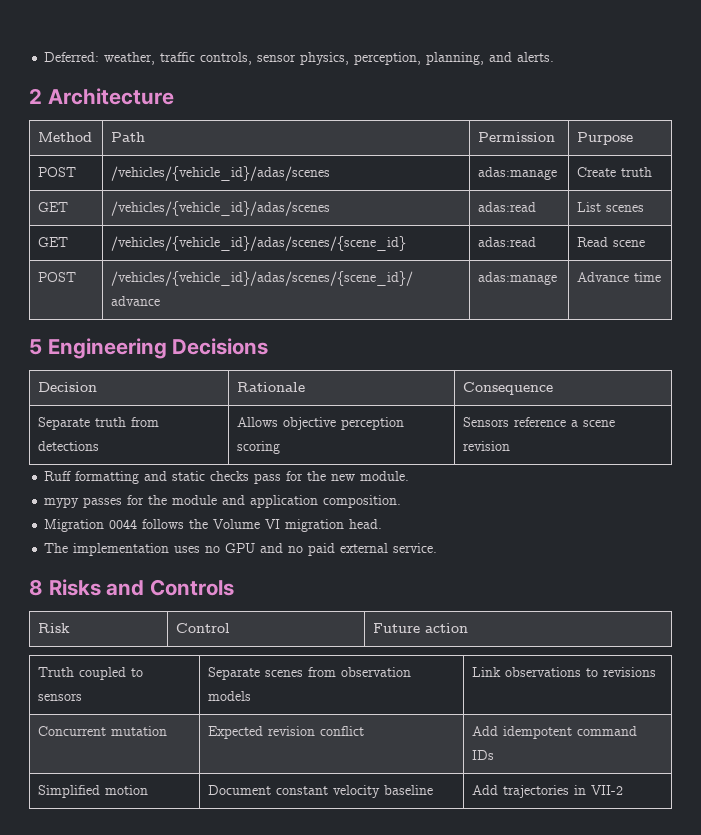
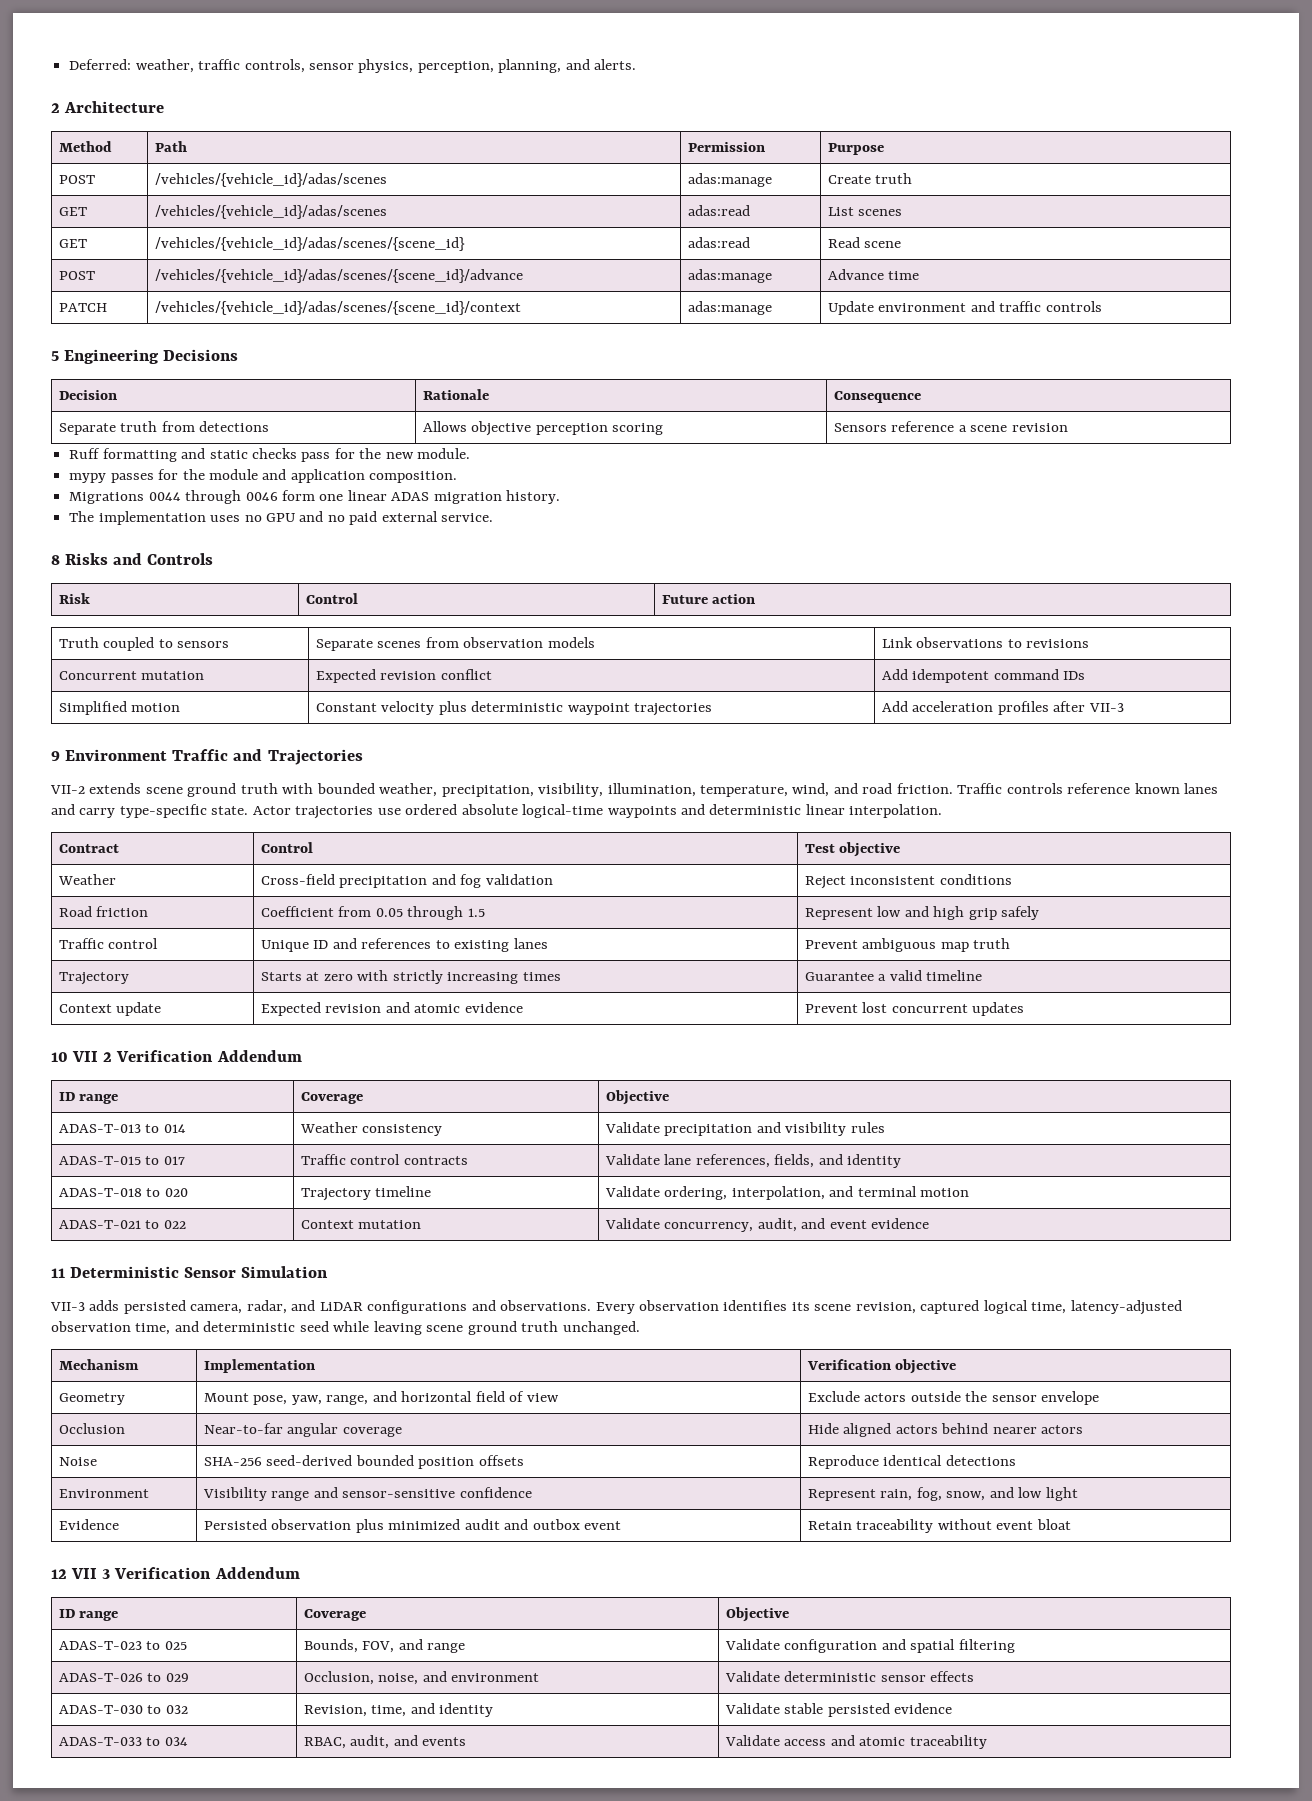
+ PATCH | /vehicles/{vehicle_id}/adas/scenes/{scene_id}/context | adas:manage | Update environment and traffic controls
- Migration 0044 follows the Volume VI migration head.
+ Migrations 0044 through 0046 form one linear ADAS migration history.
- Simplified motion | Document constant velocity baseline | Add trajectories in VII-2
+ Simplified motion | Constant velocity plus deterministic waypoint trajectories | Add acceleration profiles after VII-3
+ 9 Environment Traffic and Trajectories
+ VII-2 extends scene ground truth with bounded weather, precipitation, visibility, illumination, temperature, wind, and road friction. Traffic controls reference known lanes and carry type-specific state. Actor trajectories use ordered absolute logical-time waypoints and deterministic linear interpolation.
+ Contract | Control | Test objective
+ Weather | Cross-field precipitation and fog validation | Reject inconsistent conditions
+ Road friction | Coefficient from 0.05 through 1.5 | Represent low and high grip safely
+ Traffic control | Unique ID and references to existing lanes | Prevent ambiguous map truth
+ Trajectory | Starts at zero with strictly increasing times | Guarantee a valid timeline
+ Context update | Expected revision and atomic evidence | Prevent lost concurrent updates
+ 10 VII 2 Verification Addendum
+ ID range | Coverage | Objective
+ ADAS-T-013 to 014 | Weather consistency | Validate precipitation and visibility rules
+ ADAS-T-015 to 017 | Traffic control contracts | Validate lane references, fields, and identity
+ ADAS-T-018 to 020 | Trajectory timeline | Validate ordering, interpolation, and terminal motion
+ ADAS-T-021 to 022 | Context mutation | Validate concurrency, audit, and event evidence
+ 11 Deterministic Sensor Simulation
+ VII-3 adds persisted camera, radar, and LiDAR configurations and observations. Every observation identifies its scene revision, captured logical time, latency-adjusted observation time, and deterministic seed while leaving scene ground truth unchanged.
+ Mechanism | Implementation | Verification objective
+ Geometry | Mount pose, yaw, range, and horizontal field of view | Exclude actors outside the sensor envelope
+ Occlusion | Near-to-far angular coverage | Hide aligned actors behind nearer actors
+ Noise | SHA-256 seed-derived bounded position offsets | Reproduce identical detections
+ Environment | Visibility range and sensor-sensitive confidence | Represent rain, fog, snow, and low light
+ Evidence | Persisted observation plus minimized audit and outbox event | Retain traceability without event bloat
+ 12 VII 3 Verification Addendum
+ ID range | Coverage | Objective
+ ADAS-T-023 to 025 | Bounds, FOV, and range | Validate configuration and spatial filtering
+ ADAS-T-026 to 029 | Occlusion, noise, and environment | Validate deterministic sensor effects
+ ADAS-T-030 to 032 | Revision, time, and identity | Validate stable persisted evidence
+ ADAS-T-033 to 034 | RBAC, audit, and events | Validate access and atomic traceability

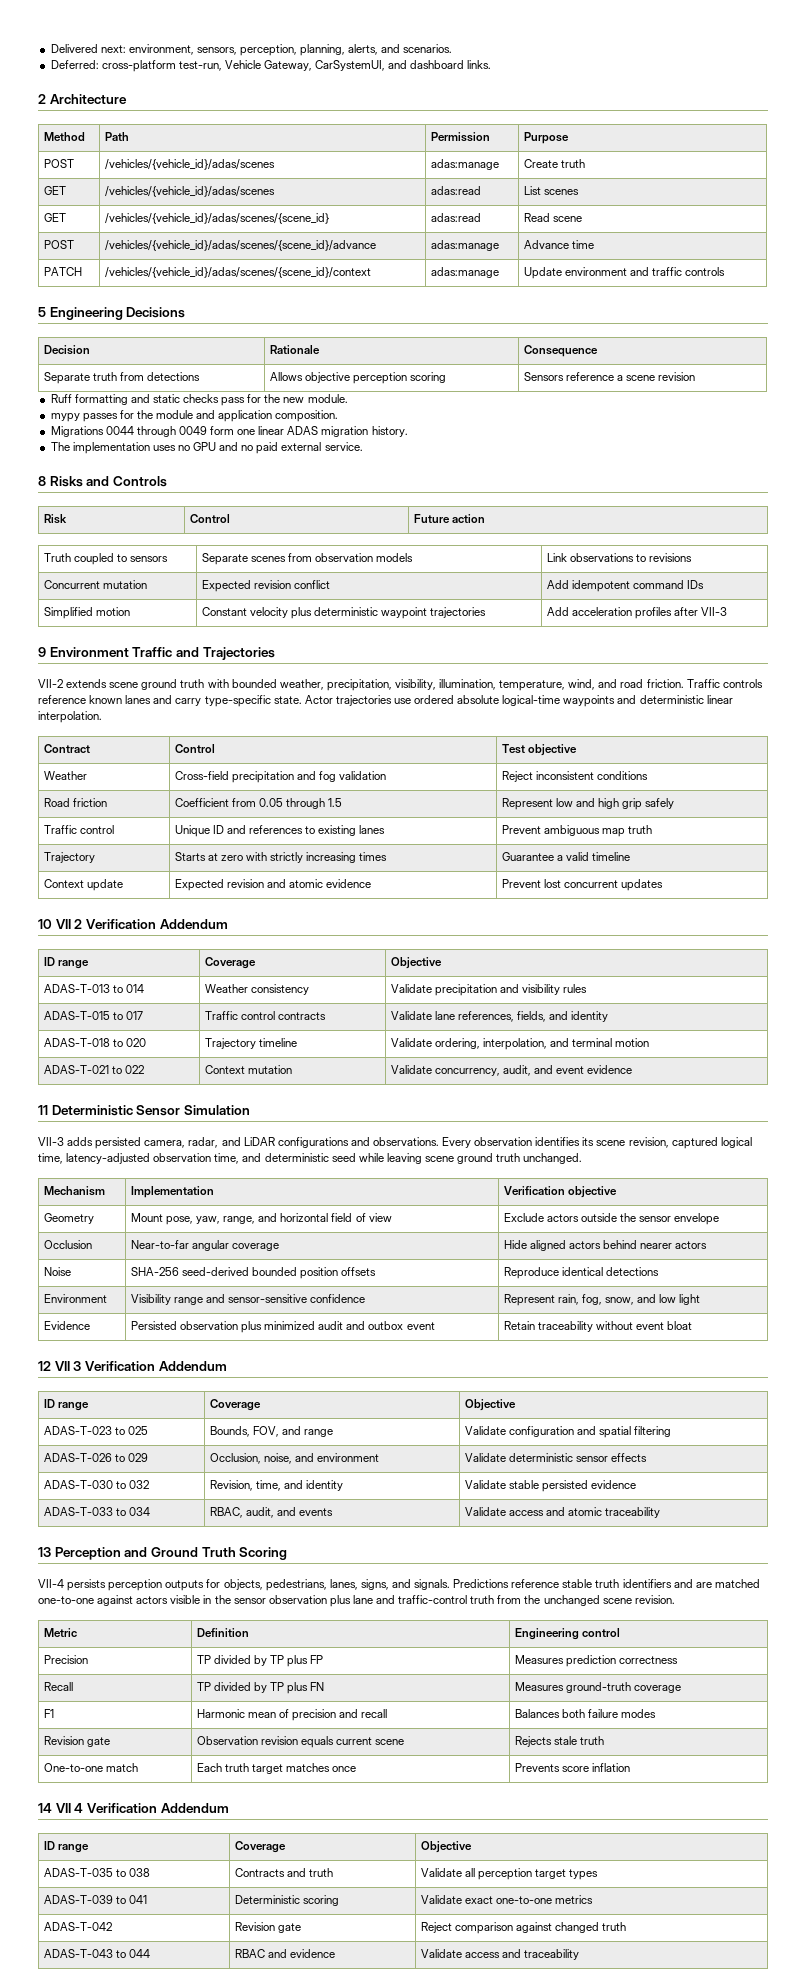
- Deferred: weather, traffic controls, sensor physics, perception, planning, and alerts.
+ Delivered next: environment, sensors, perception, planning, alerts, and scenarios.
+ Deferred: cross-platform test-run, Vehicle Gateway, CarSystemUI, and dashboard links.
- Migrations 0044 through 0046 form one linear ADAS migration history.
+ Migrations 0044 through 0049 form one linear ADAS migration history.
+ 13 Perception and Ground Truth Scoring
+ VII-4 persists perception outputs for objects, pedestrians, lanes, signs, and signals. Predictions reference stable truth identifiers and are matched one-to-one against actors visible in the sensor observation plus lane and traffic-control truth from the unchanged scene revision.
+ Metric | Definition | Engineering control
+ Precision | TP divided by TP plus FP | Measures prediction correctness
+ Recall | TP divided by TP plus FN | Measures ground-truth coverage
+ F1 | Harmonic mean of precision and recall | Balances both failure modes
+ Revision gate | Observation revision equals current scene | Rejects stale truth
+ One-to-one match | Each truth target matches once | Prevents score inflation
+ 14 VII 4 Verification Addendum
+ ID range | Coverage | Objective
+ ADAS-T-035 to 038 | Contracts and truth | Validate all perception target types
+ ADAS-T-039 to 041 | Deterministic scoring | Validate exact one-to-one metrics
+ ADAS-T-042 | Revision gate | Reject comparison against changed truth
+ ADAS-T-043 to 044 | RBAC and evidence | Validate access and traceability

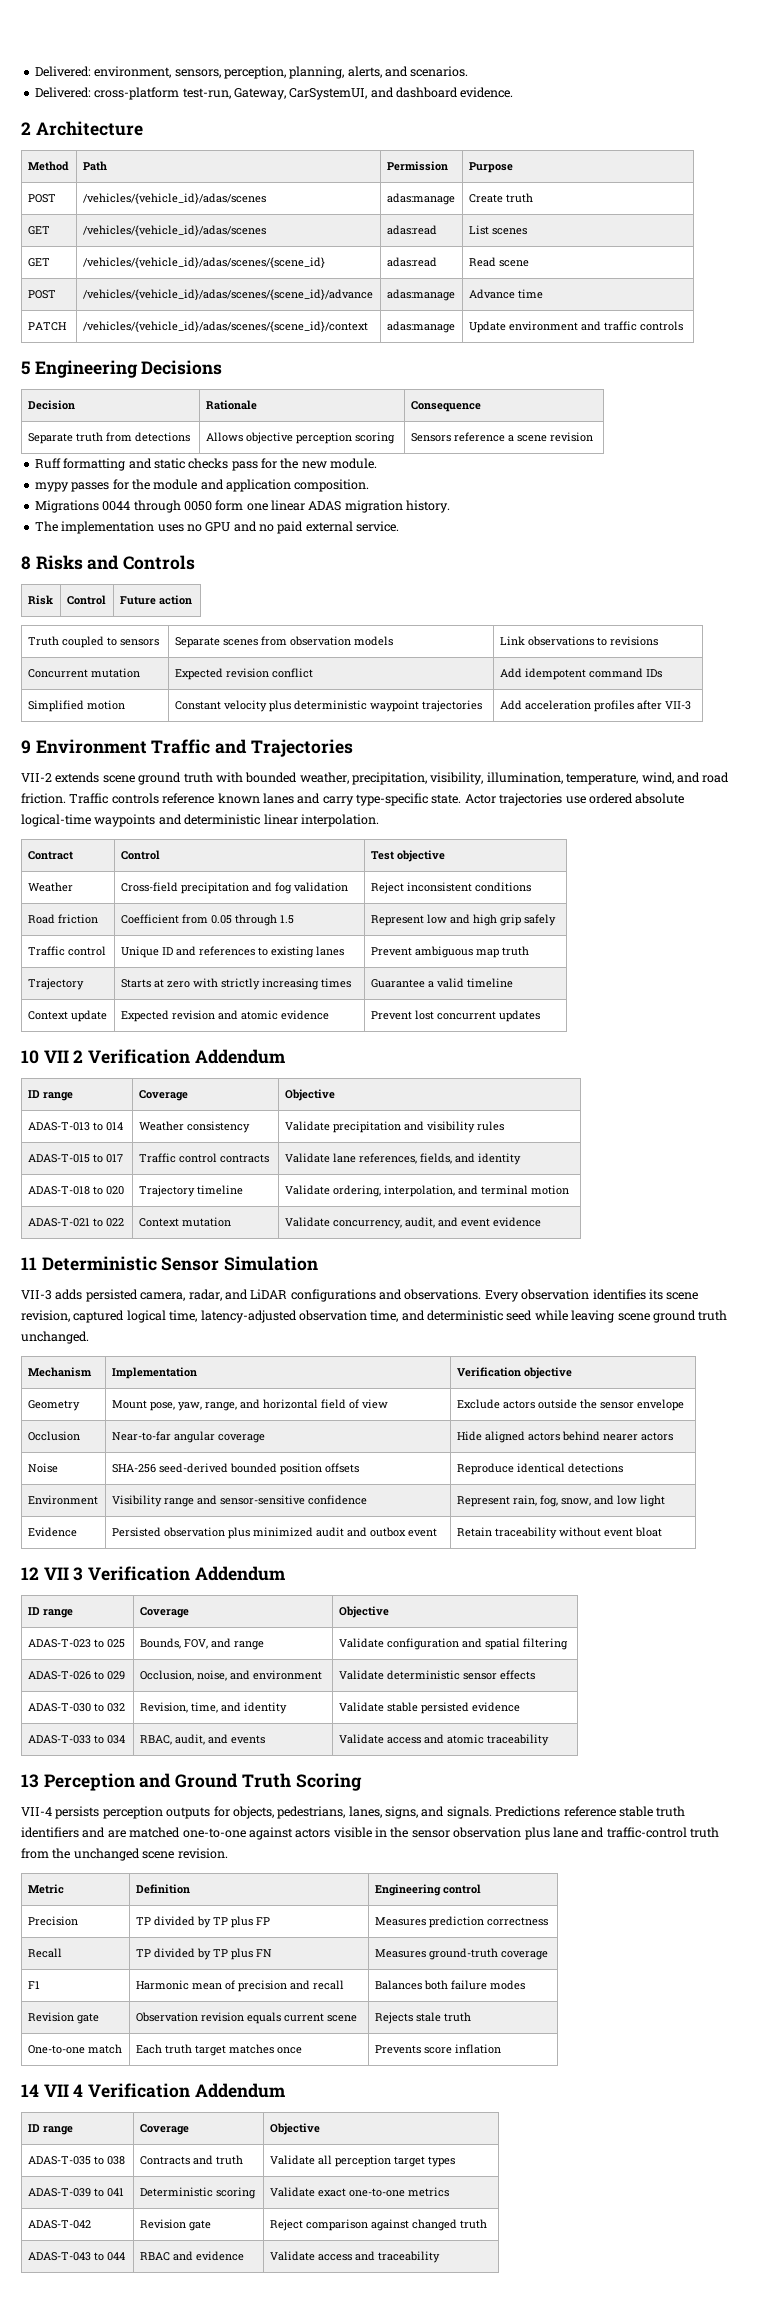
- Delivered next: environment, sensors, perception, planning, alerts, and scenarios.
+ Delivered: environment, sensors, perception, planning, alerts, and scenarios.
- Deferred: cross-platform test-run, Vehicle Gateway, CarSystemUI, and dashboard links.
+ Delivered: cross-platform test-run, Gateway, CarSystemUI, and dashboard evidence.
- Migrations 0044 through 0049 form one linear ADAS migration history.
+ Migrations 0044 through 0050 form one linear ADAS migration history.

